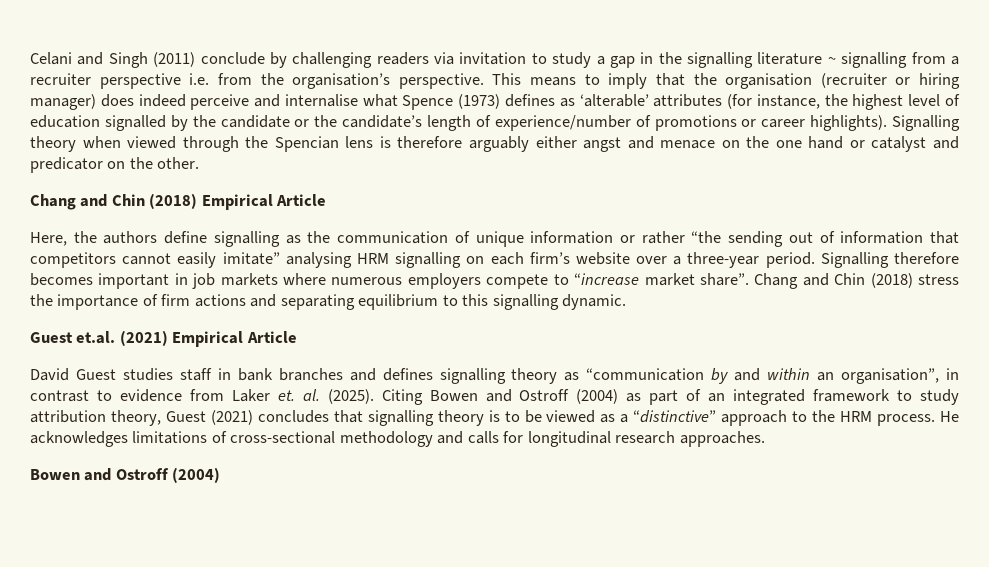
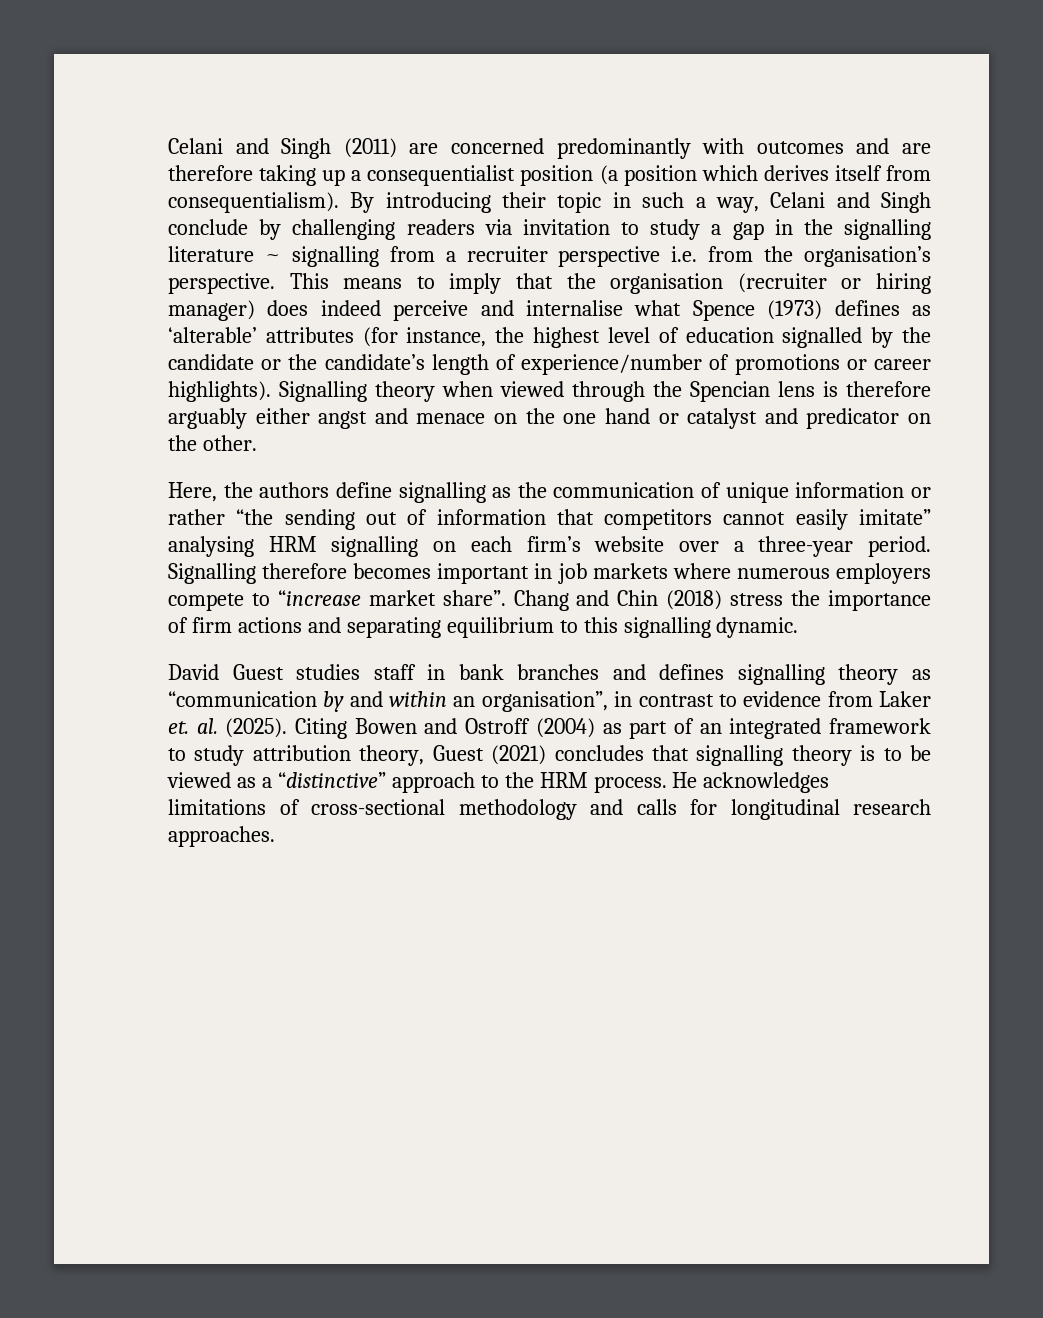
- Celani and Singh (2011) conclude by challenging readers via invitation to study a gap in the signalling literature ~ signalling from a recruiter perspective i.e. from the organisation’s perspective.
+ Celani and Singh (2011) are concerned predominantly with outcomes and are therefore taking up a consequentialist position (a position which derives itself from consequentialism). By introducing their topic in such a way, Celani and Singh conclude by challenging readers via invitation to study a gap in the signalling literature ~ signalling from a recruiter perspective i.e. from the organisation’s perspective.
- Chang and Chin (2018) Empirical Article
- Guest et.al. (2021) Empirical Article
  He acknowledges limitations of cross-sectional methodology and calls for longitudinal research approaches.
- Bowen and Ostroff (2004)

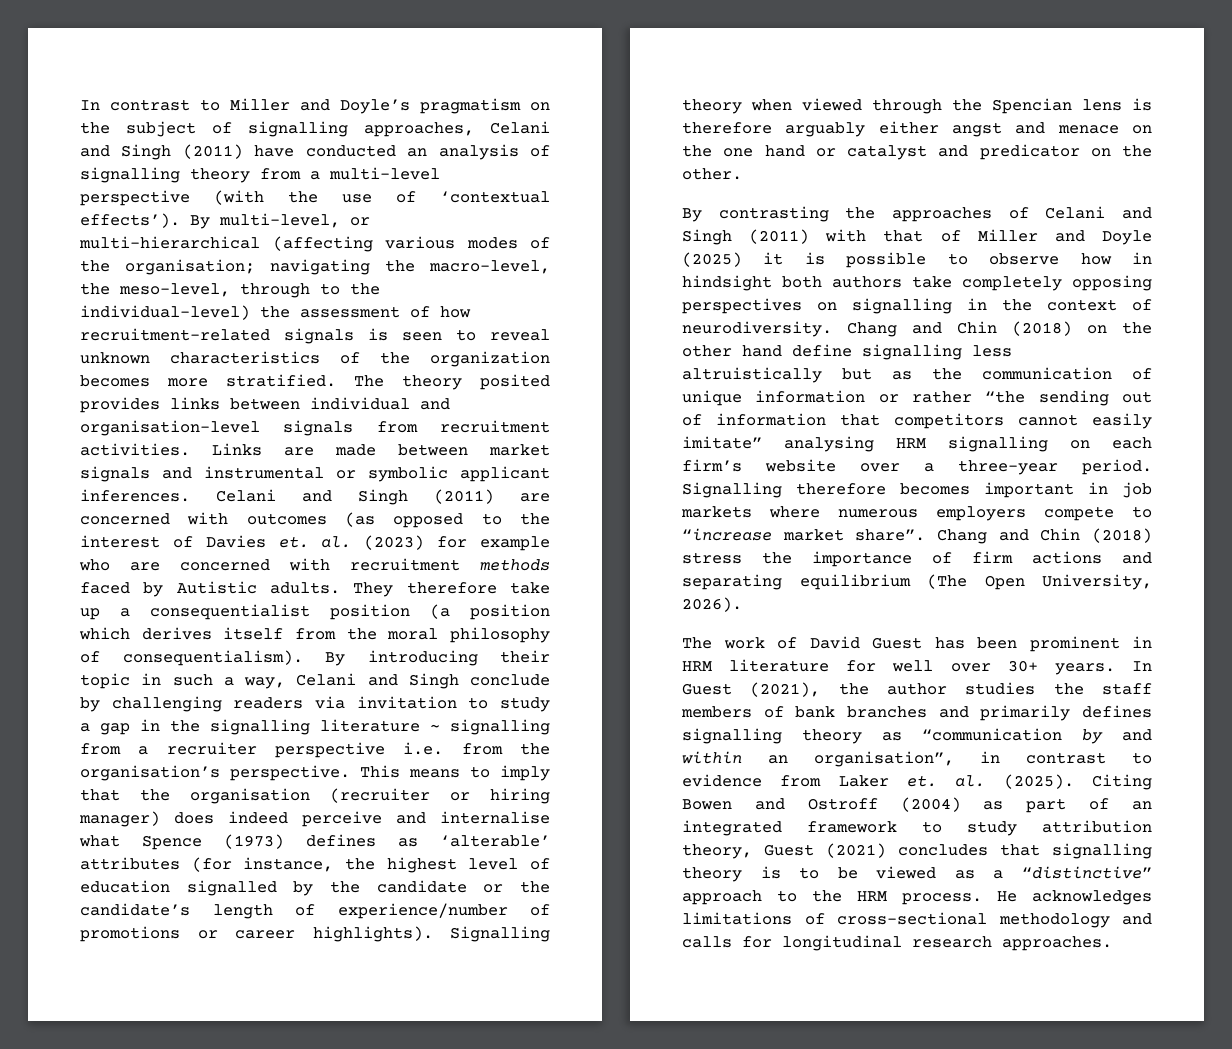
+ In contrast to Miller and Doyle’s pragmatism on the subject of signalling approaches, Celani and Singh (2011) have conducted an analysis of signalling theory from a multi-level perspective (with the use of ‘contextual effects’). By multi-level, or multi-hierarchical (affecting various modes of the organisation; navigating the macro-level, the meso-level, through to the individual-level) the assessment of how recruitment-related signals is seen to reveal unknown characteristics of the organization becomes more stratified. The theory posited provides links between individual and organisation-level signals from recruitment activities. Links are made between market signals and instrumental or symbolic applicant inferences.
- Celani and Singh (2011) are concerned predominantly with outcomes and are therefore taking up a consequentialist position (a position which derives itself from consequentialism).
+ Celani and Singh (2011) are concerned with outcomes (as opposed to the interest of Davies et. al. (2023) for example who are concerned with recruitment methods faced by Autistic adults. They therefore take up a consequentialist position (a position which derives itself from the moral philosophy of consequentialism).
- Here, the authors define signalling as the communication of unique information or rather “the sending out of information that competitors cannot easily imitate” analysing HRM signalling on each firm’s website over a three-year period.
+ By contrasting the approaches of Celani and Singh (2011) with that of Miller and Doyle (2025) it is possible to observe how in hindsight both authors take completely opposing perspectives on signalling in the context of neurodiversity. Chang and Chin (2018) on the other hand define signalling less altruistically but as the communication of unique information or rather “the sending out of information that competitors cannot easily imitate” analysing HRM signalling on each firm’s website over a three-year period.
- Chang and Chin (2018) stress the importance of firm actions and separating equilibrium to this signalling dynamic.
- David Guest studies staff in bank branches and defines signalling theory as “communication by and within an organisation”, in contrast to evidence from Laker et. al. (2025).
+ Chang and Chin (2018) stress the importance of firm actions and separating equilibrium (The Open University, 2026).
+ The work of David Guest has been prominent in HRM literature for well over 30+ years. In Guest (2021), the author studies the staff members of bank branches and primarily defines signalling theory as “communication by and within an organisation”, in contrast to evidence from Laker et. al. (2025).

